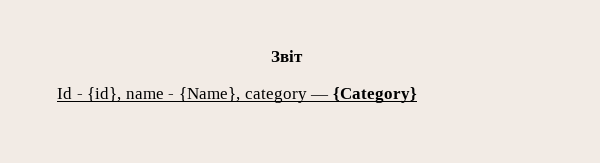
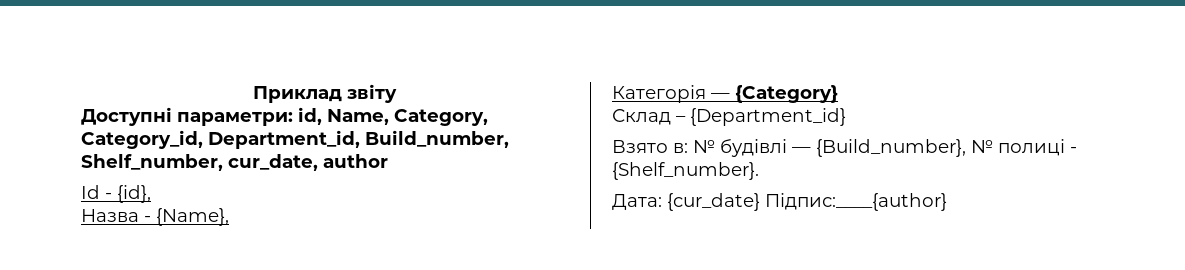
- Звіт
+ Приклад звіту
+ Доступні параметри: id, Name, Category, Category_id, Department_id, Build_number, Shelf_number, cur_date, author
- Id - {id}, name - {Name}, category — {Category}
+ Id - {id},
+ Назва - {Name},
+ Категорія — {Category}
+ Склад – {Department_id}
+ Взято в: № будівлі — {Build_number}, № полиці - {Shelf_number}.
+ Дата: {cur_date} Підпис:____{author}

